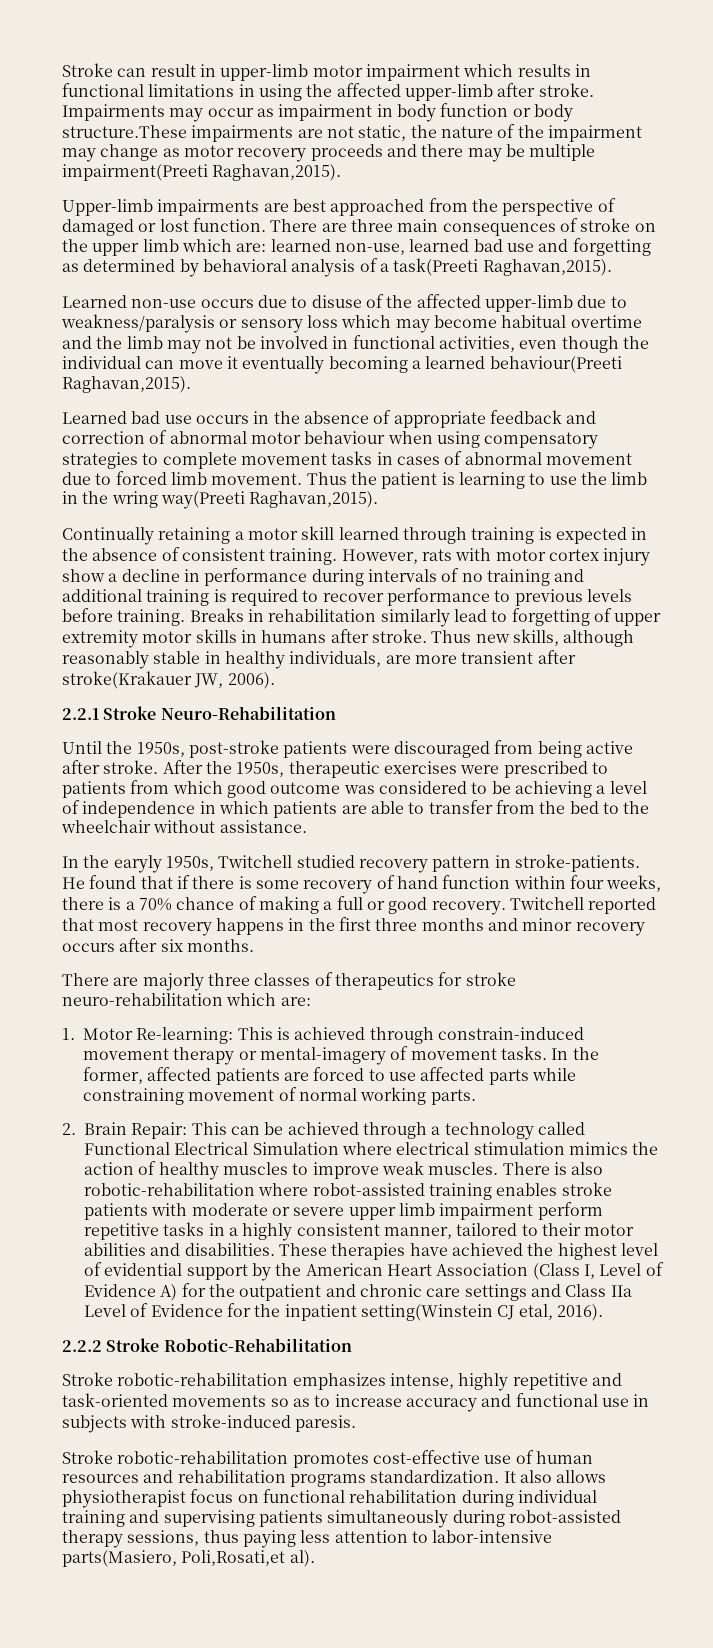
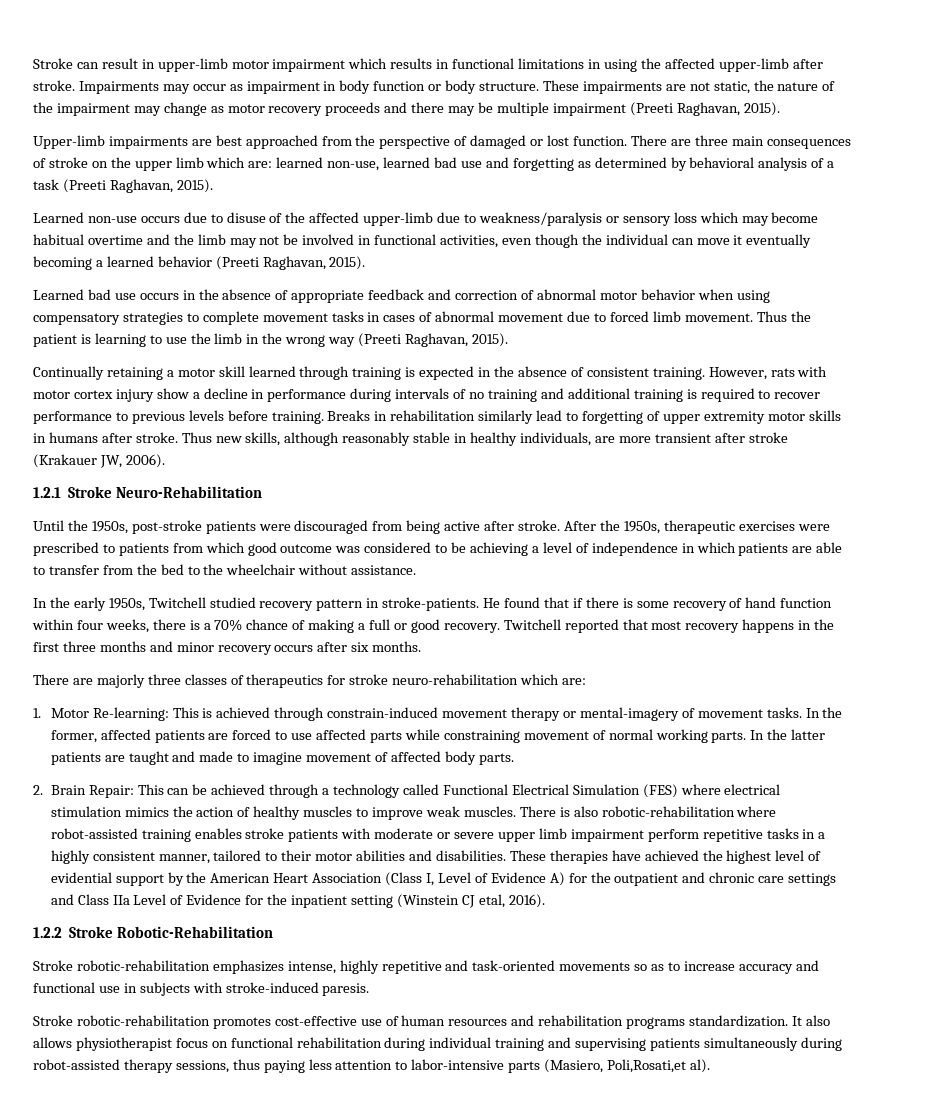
- Impairments may occur as impairment in body function or body structure.These impairments are not static, the nature of the impairment may change as motor recovery proceeds and there may be multiple impairment(Preeti Raghavan,2015).
+ Impairments may occur as impairment in body function or body structure. These impairments are not static, the nature of the impairment may change as motor recovery proceeds and there may be multiple impairment (Preeti Raghavan, 2015).
- There are three main consequences of stroke on the upper limb which are: learned non-use, learned bad use and forgetting as determined by behavioral analysis of a task(Preeti Raghavan,2015).
+ There are three main consequences of stroke on the upper limb which are: learned non-use, learned bad use and forgetting as determined by behavioral analysis of a task (Preeti Raghavan, 2015).
- Learned non-use occurs due to disuse of the affected upper-limb due to weakness/paralysis or sensory loss which may become habitual overtime and the limb may not be involved in functional activities, even though the individual can move it eventually becoming a learned behaviour(Preeti Raghavan,2015).
+ Learned non-use occurs due to disuse of the affected upper-limb due to weakness/paralysis or sensory loss which may become habitual overtime and the limb may not be involved in functional activities, even though the individual can move it eventually becoming a learned behavior (Preeti Raghavan, 2015).
- Learned bad use occurs in the absence of appropriate feedback and correction of abnormal motor behaviour when using compensatory strategies to complete movement tasks in cases of abnormal movement due to forced limb movement.
+ Learned bad use occurs in the absence of appropriate feedback and correction of abnormal motor behavior when using compensatory strategies to complete movement tasks in cases of abnormal movement due to forced limb movement.
- Thus the patient is learning to use the limb in the wring way(Preeti Raghavan,2015).
+ Thus the patient is learning to use the limb in the wrong way (Preeti Raghavan, 2015).
- Thus new skills, although reasonably stable in healthy individuals, are more transient after stroke(Krakauer JW, 2006).
+ Thus new skills, although reasonably stable in healthy individuals, are more transient after stroke (Krakauer JW, 2006).
- 2.2.1 Stroke Neuro-Rehabilitation
+ 1.2.1 Stroke Neuro-Rehabilitation
- In the earyly 1950s, Twitchell studied recovery pattern in stroke-patients.
+ In the early 1950s, Twitchell studied recovery pattern in stroke-patients.
+ In the latter patients are taught and made to imagine movement of affected body parts.
- 2. Brain Repair: This can be achieved through a technology called Functional Electrical Simulation where electrical stimulation mimics the action of healthy muscles to improve weak muscles.
+ 2. Brain Repair: This can be achieved through a technology called Functional Electrical Simulation (FES) where electrical stimulation mimics the action of healthy muscles to improve weak muscles.
- These therapies have achieved the highest level of evidential support by the American Heart Association (Class I, Level of Evidence A) for the outpatient and chronic care settings and Class IIa Level of Evidence for the inpatient setting(Winstein CJ etal, 2016).
+ These therapies have achieved the highest level of evidential support by the American Heart Association (Class I, Level of Evidence A) for the outpatient and chronic care settings and Class IIa Level of Evidence for the inpatient setting (Winstein CJ etal, 2016).
- 2.2.2 Stroke Robotic-Rehabilitation
+ 1.2.2 Stroke Robotic-Rehabilitation
- It also allows physiotherapist focus on functional rehabilitation during individual training and supervising patients simultaneously during robot-assisted therapy sessions, thus paying less attention to labor-intensive parts(Masiero, Poli,Rosati,et al).
+ It also allows physiotherapist focus on functional rehabilitation during individual training and supervising patients simultaneously during robot-assisted therapy sessions, thus paying less attention to labor-intensive parts (Masiero, Poli,Rosati,et al).

